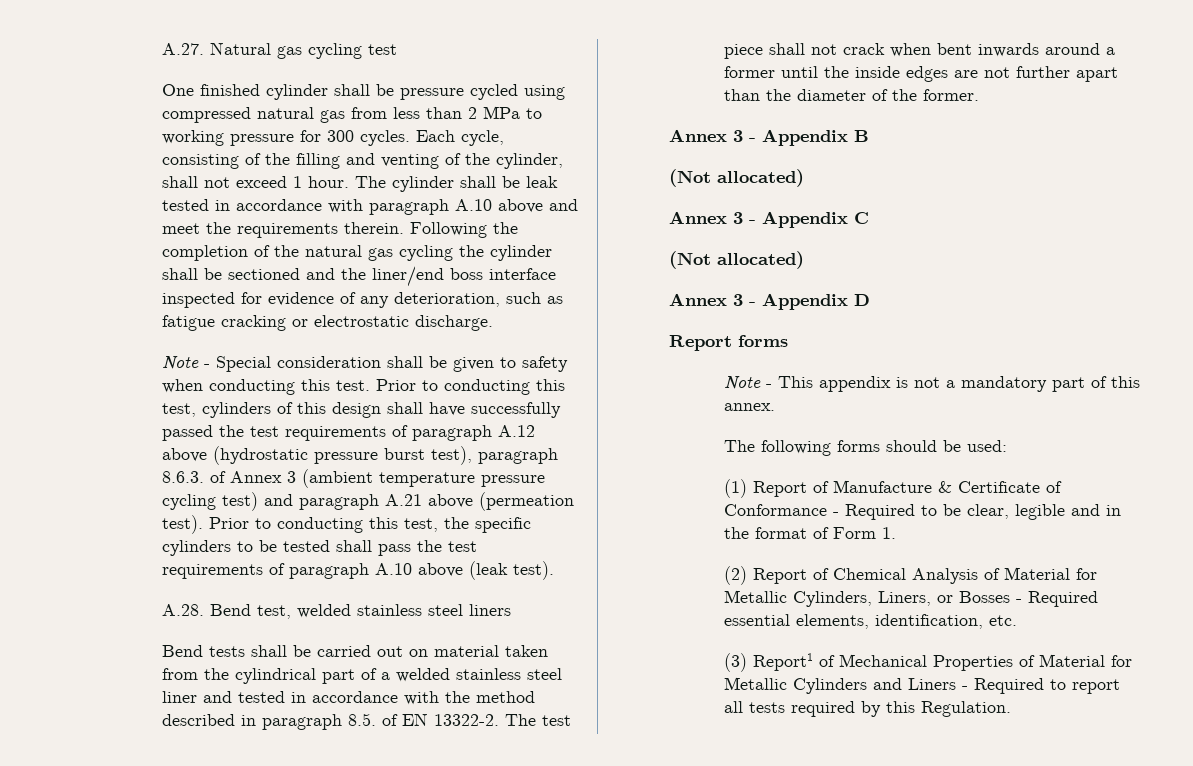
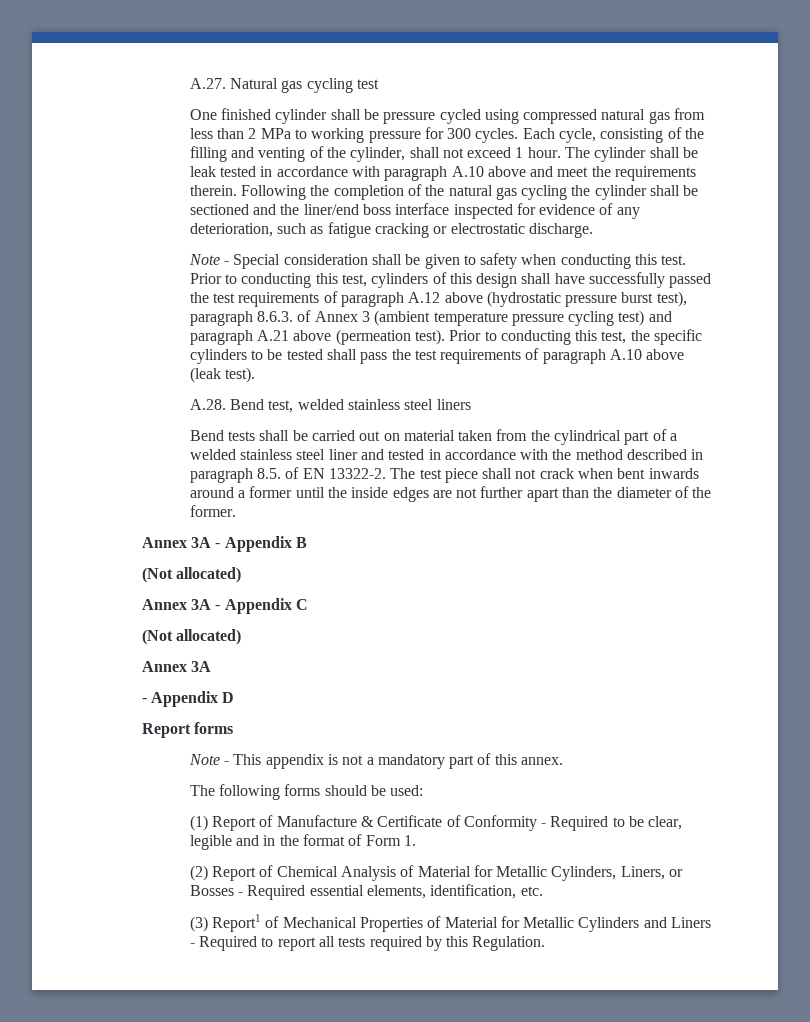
- Annex 3 - Appendix B
+ Annex 3A - Appendix B
- Annex 3 - Appendix C
+ Annex 3A - Appendix C
  (Not allocated)
- Annex 3 - Appendix D
+ Annex 3A
+ - Appendix D
- (1) Report of Manufacture & Certificate of Conformance - Required to be clear, legible and in the format of Form 1.
+ (1) Report of Manufacture & Certificate of Conformity - Required to be clear, legible and in the format of Form 1.

